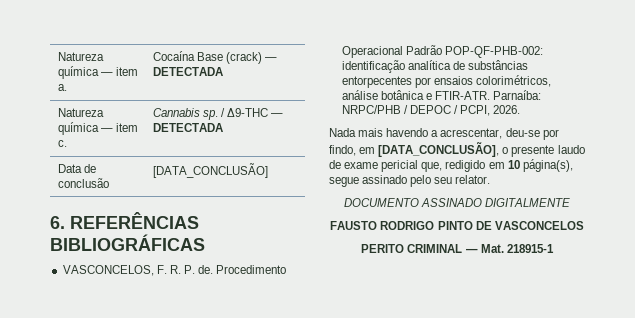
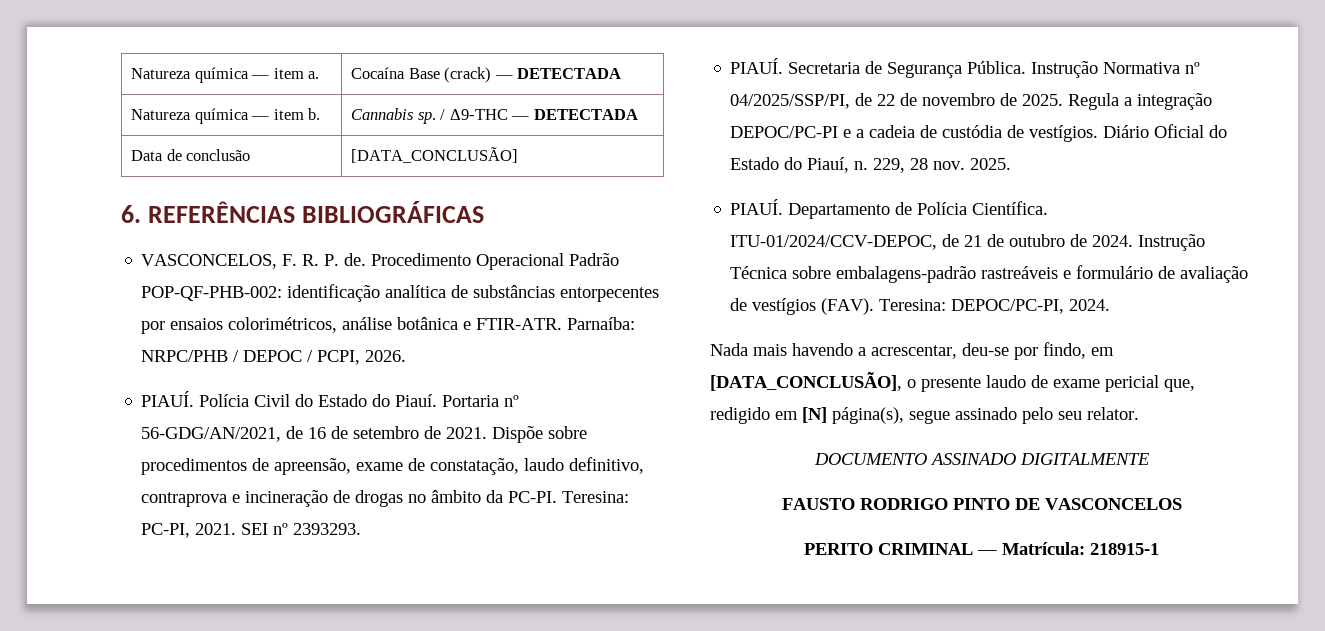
- Natureza química — item c. | Cannabis sp. / Δ9-THC — DETECTADA
+ Natureza química — item b. | Cannabis sp. / Δ9-THC — DETECTADA
+ PIAUÍ. Polícia Civil do Estado do Piauí. Portaria nº 56-GDG/AN/2021, de 16 de setembro de 2021. Dispõe sobre procedimentos de apreensão, exame de constatação, laudo definitivo, contraprova e incineração de drogas no âmbito da PC-PI. Teresina: PC-PI, 2021. SEI nº 2393293.
+ PIAUÍ. Secretaria de Segurança Pública. Instrução Normativa nº 04/2025/SSP/PI, de 22 de novembro de 2025. Regula a integração DEPOC/PC-PI e a cadeia de custódia de vestígios. Diário Oficial do Estado do Piauí, n. 229, 28 nov. 2025.
+ PIAUÍ. Departamento de Polícia Científica. ITU-01/2024/CCV-DEPOC, de 21 de outubro de 2024. Instrução Técnica sobre embalagens-padrão rastreáveis e formulário de avaliação de vestígios (FAV). Teresina: DEPOC/PC-PI, 2024.
- Nada mais havendo a acrescentar, deu-se por findo, em [DATA_CONCLUSÃO], o presente laudo de exame pericial que, redigido em 10 página(s), segue assinado pelo seu relator.
+ Nada mais havendo a acrescentar, deu-se por findo, em [DATA_CONCLUSÃO], o presente laudo de exame pericial que, redigido em [N] página(s), segue assinado pelo seu relator.
- PERITO CRIMINAL — Mat. 218915-1
+ PERITO CRIMINAL — Matrícula: 218915-1

